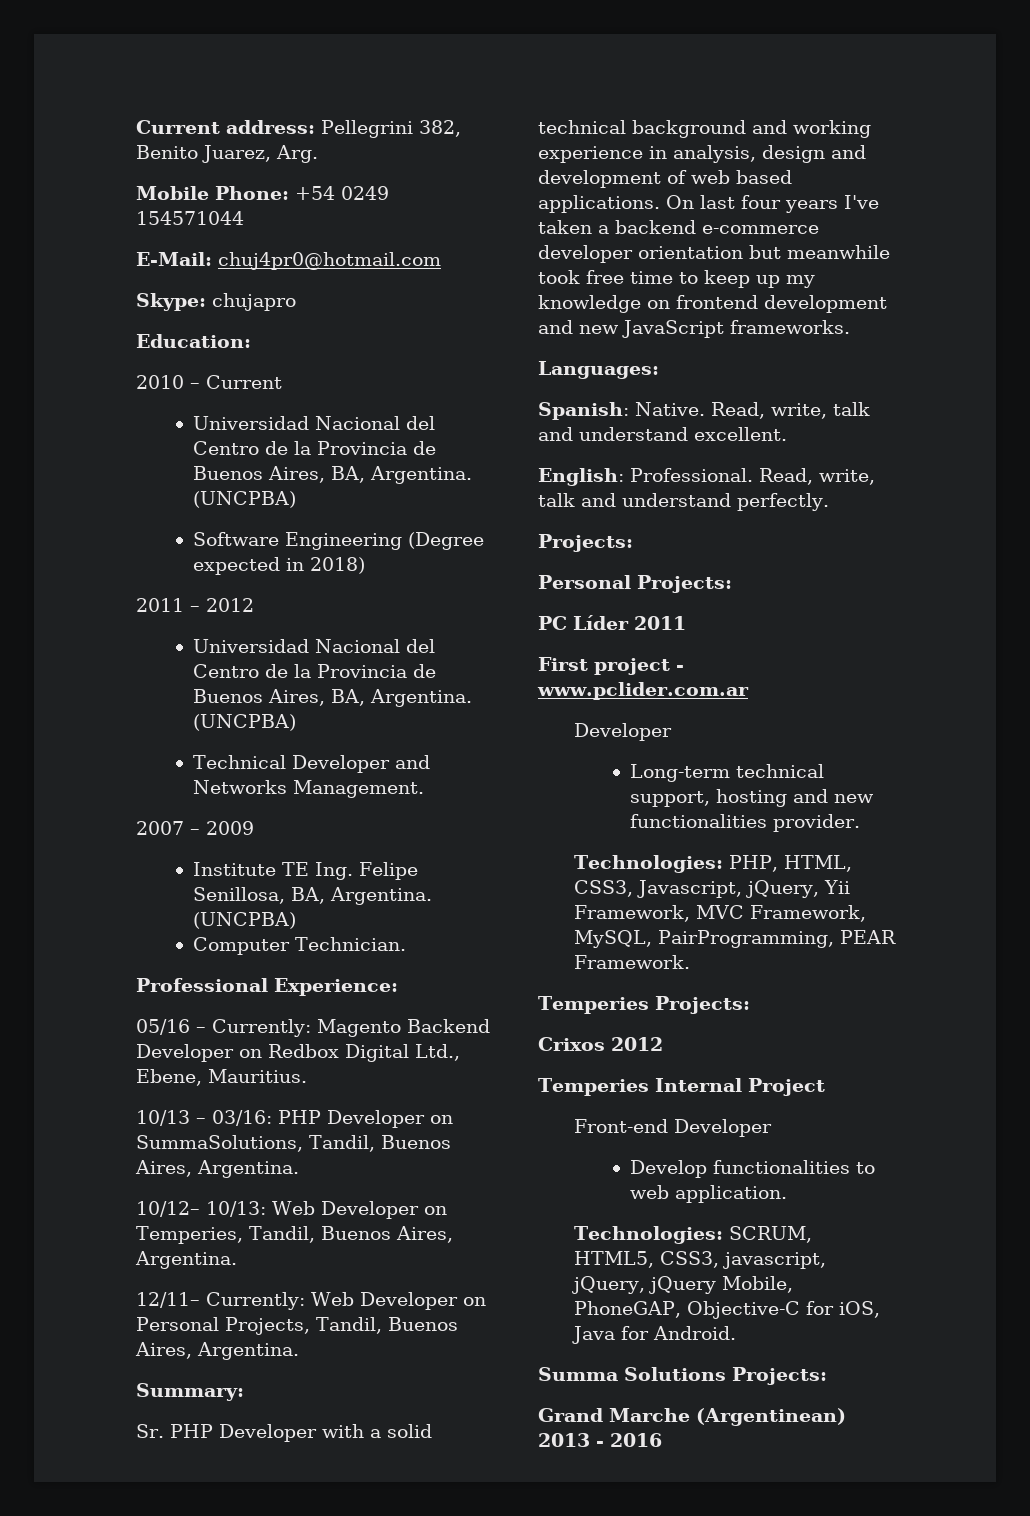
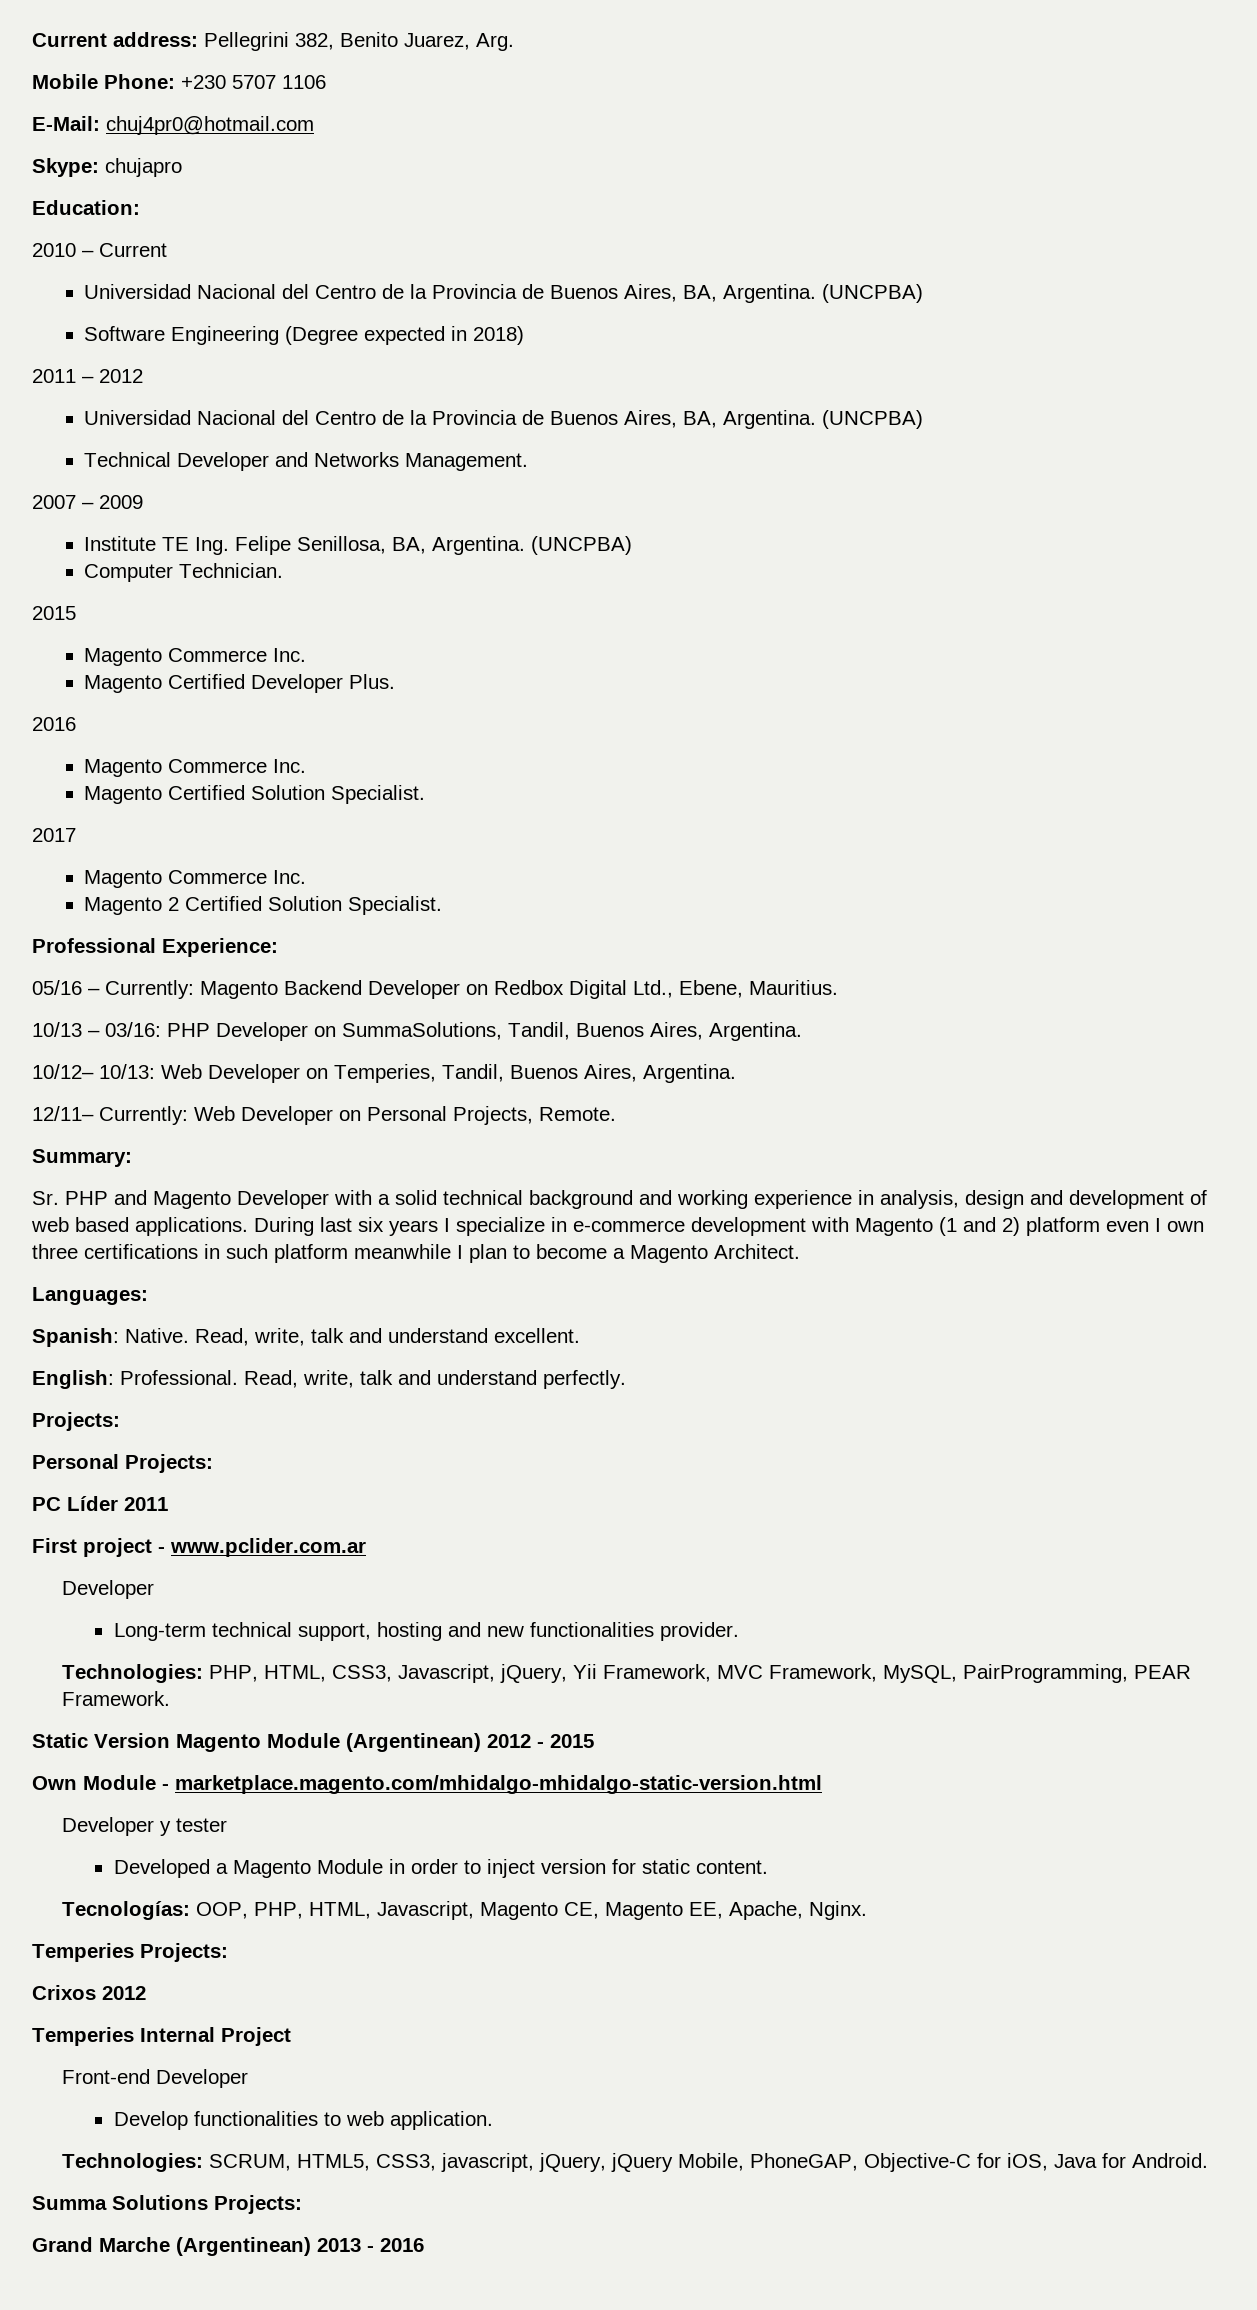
- Mobile Phone: +54 0249 154571044
+ Mobile Phone: +230 5707 1106
  Computer Technician.
+ 2015
+ Magento Commerce Inc.
+ Magento Certified Developer Plus.
+ 2016
+ Magento Commerce Inc.
+ Magento Certified Solution Specialist.
+ 2017
+ Magento Commerce Inc.
+ Magento 2 Certified Solution Specialist.
- 12/11– Currently: Web Developer on Personal Projects, Tandil, Buenos Aires, Argentina.
+ 12/11– Currently: Web Developer on Personal Projects, Remote.
- Sr. PHP Developer with a solid technical background and working experience in analysis, design and development of web based applications.
+ Sr. PHP and Magento Developer with a solid technical background and working experience in analysis, design and development of web based applications.
- On last four years I've taken a backend e-commerce developer orientation but meanwhile took free time to keep up my knowledge on frontend development and new JavaScript frameworks.
+ During last six years I specialize in e-commerce development with Magento (1 and 2) platform even I own three certifications in such platform meanwhile I plan to become a Magento Architect.
+ Static Version Magento Module (Argentinean) 2012 - 2015
+ Own Module - marketplace.magento.com/mhidalgo-mhidalgo-static-version.html
+ Developer y tester
+ Developed a Magento Module in order to inject version for static content.
+ Tecnologías: OOP, PHP, HTML, Javascript, Magento CE, Magento EE, Apache, Nginx.

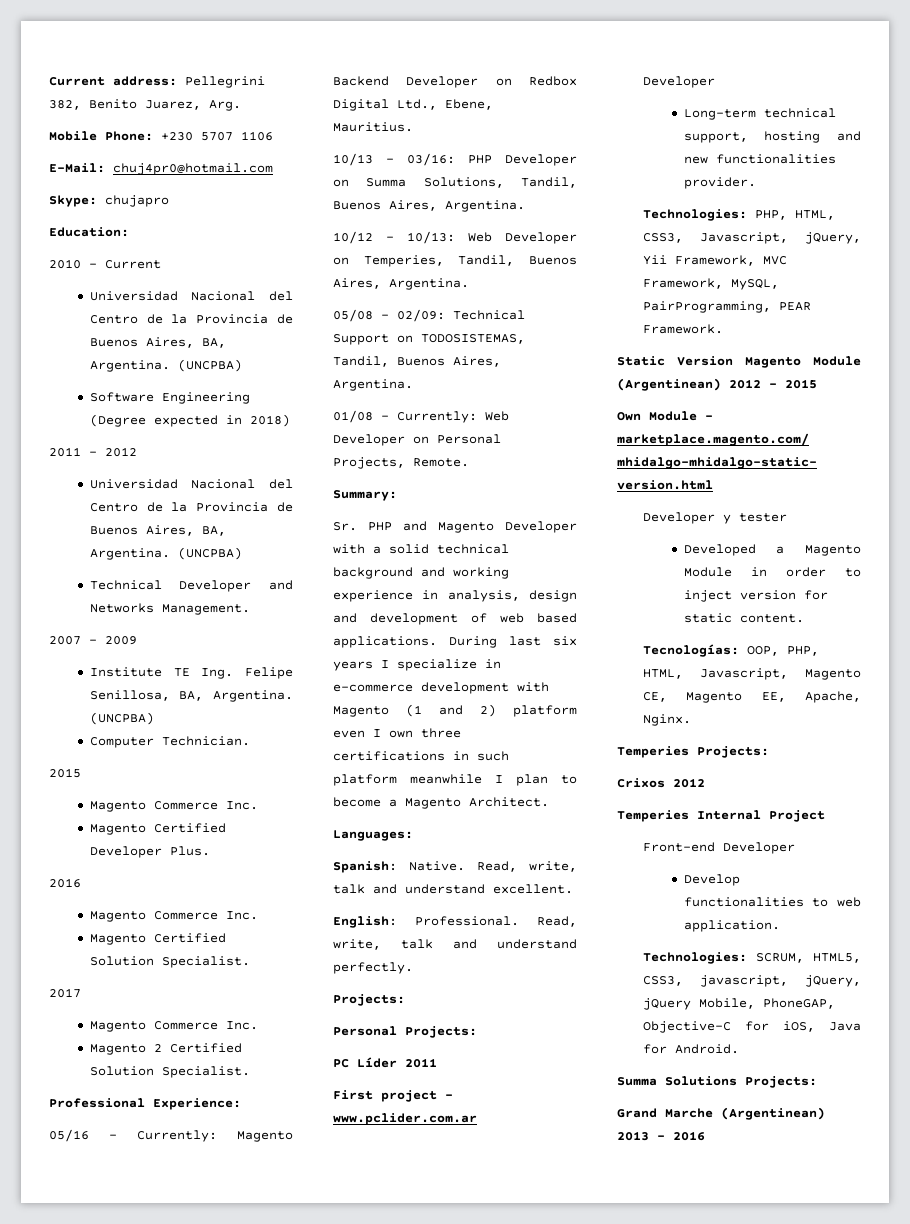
- 10/13 – 03/16: PHP Developer on SummaSolutions, Tandil, Buenos Aires, Argentina.
- 10/12– 10/13: Web Developer on Temperies, Tandil, Buenos Aires, Argentina.
+ 10/13 – 03/16: PHP Developer on Summa Solutions, Tandil, Buenos Aires, Argentina.
+ 10/12 – 10/13: Web Developer on Temperies, Tandil, Buenos Aires, Argentina.
- 12/11– Currently: Web Developer on Personal Projects, Remote.
+ 05/08 – 02/09: Technical Support on TODOSISTEMAS, Tandil, Buenos Aires, Argentina.
+ 01/08 – Currently: Web Developer on Personal Projects, Remote.

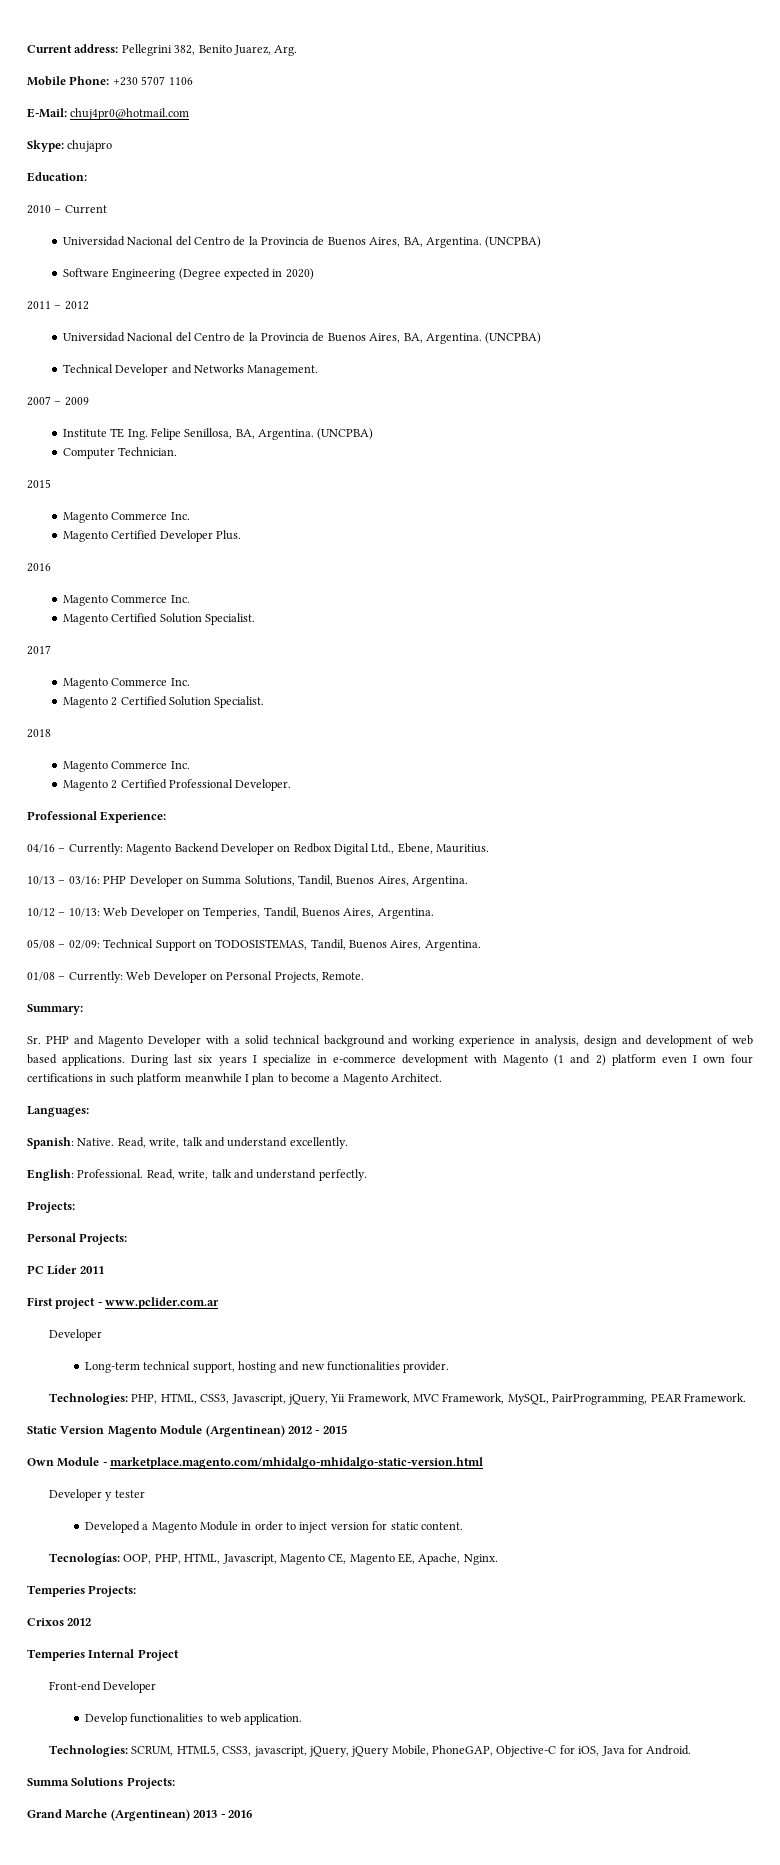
- Software Engineering (Degree expected in 2018)
+ Software Engineering (Degree expected in 2020)
+ 2018
+ Magento Commerce Inc.
+ Magento 2 Certified Professional Developer.
- 05/16 – Currently: Magento Backend Developer on Redbox Digital Ltd., Ebene, Mauritius.
+ 04/16 – Currently: Magento Backend Developer on Redbox Digital Ltd., Ebene, Mauritius.
- During last six years I specialize in e-commerce development with Magento (1 and 2) platform even I own three certifications in such platform meanwhile I plan to become a Magento Architect.
+ During last six years I specialize in e-commerce development with Magento (1 and 2) platform even I own four certifications in such platform meanwhile I plan to become a Magento Architect.
- Read, write, talk and understand excellent.
+ Read, write, talk and understand excellently.

